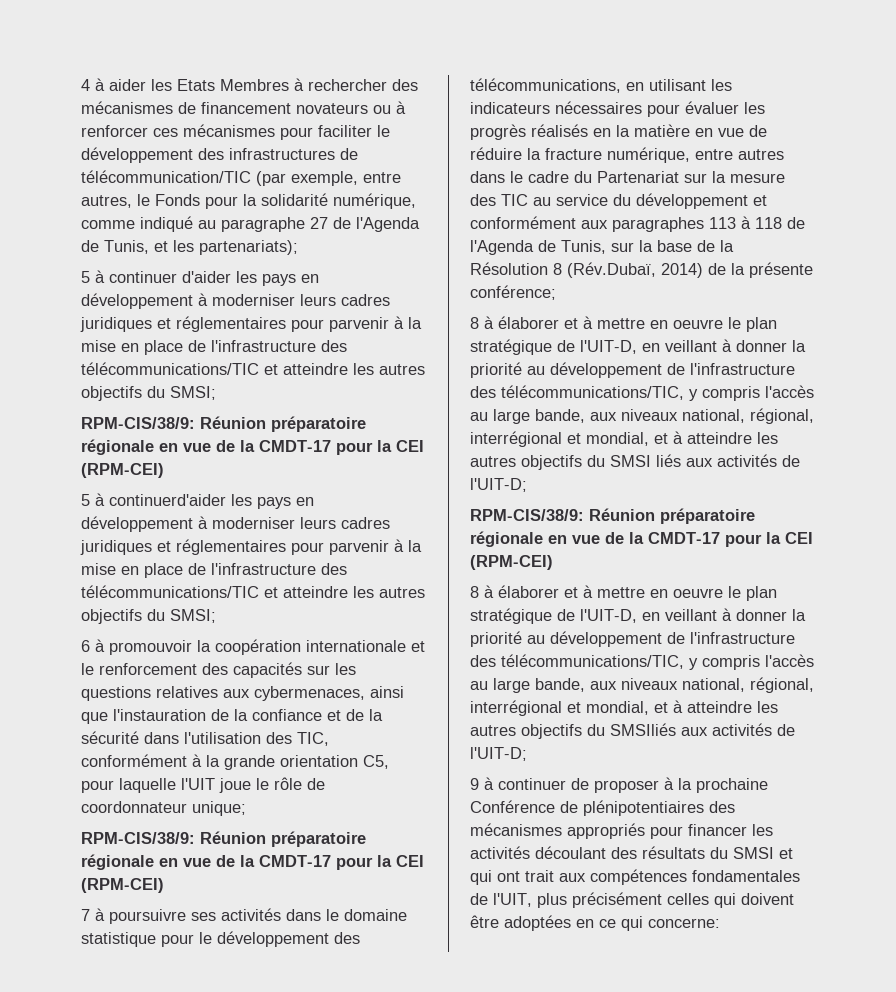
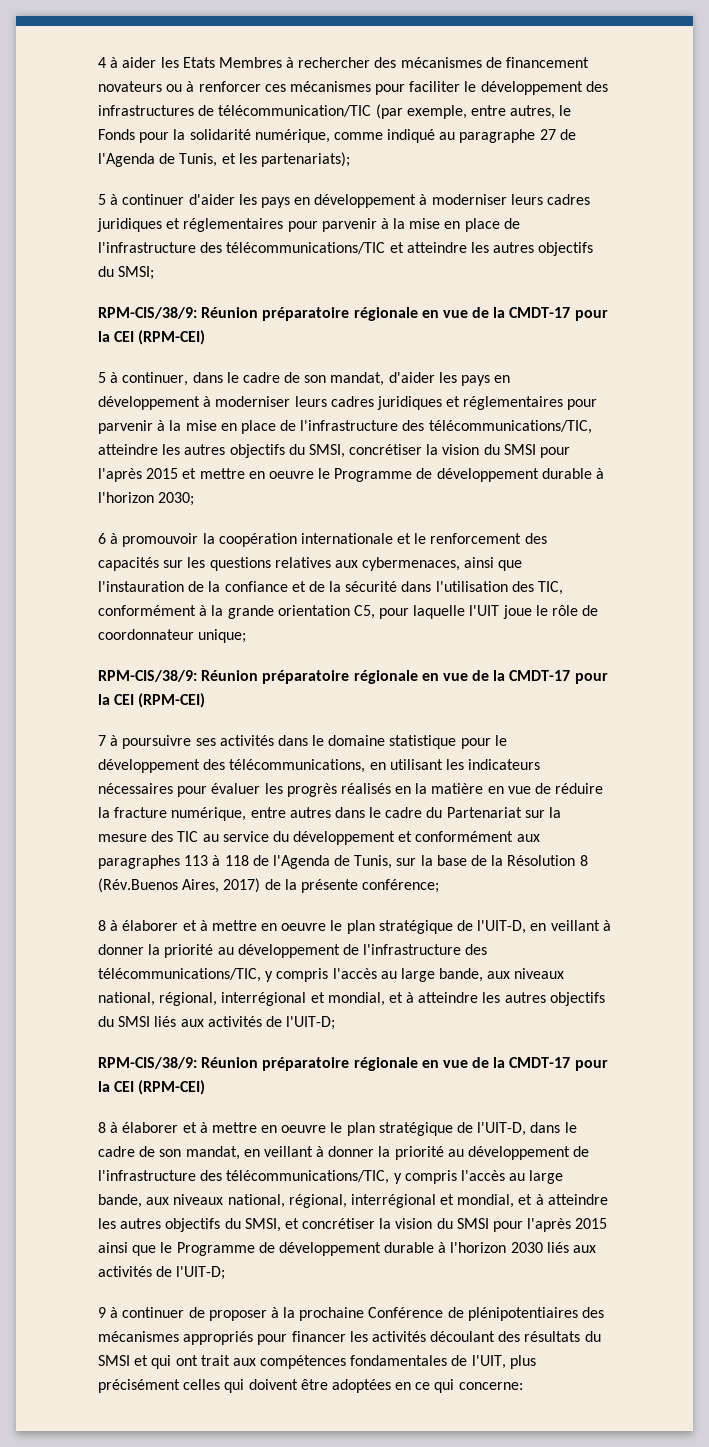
- 5 à continuerd'aider les pays en développement à moderniser leurs cadres juridiques et réglementaires pour parvenir à la mise en place de l'infrastructure des télécommunications/TIC et atteindre les autres objectifs du SMSI;
+ 5 à continuer, dans le cadre de son mandat, d'aider les pays en développement à moderniser leurs cadres juridiques et réglementaires pour parvenir à la mise en place de l'infrastructure des télécommunications/TIC, atteindre les autres objectifs du SMSI, concrétiser la vision du SMSI pour l'après 2015 et mettre en oeuvre le Programme de développement durable à l'horizon 2030;
- 7 à poursuivre ses activités dans le domaine statistique pour le développement des télécommunications, en utilisant les indicateurs nécessaires pour évaluer les progrès réalisés en la matière en vue de réduire la fracture numérique, entre autres dans le cadre du Partenariat sur la mesure des TIC au service du développement et conformément aux paragraphes 113 à 118 de l'Agenda de Tunis, sur la base de la Résolution 8 (Rév.Dubaï, 2014) de la présente conférence;
+ 7 à poursuivre ses activités dans le domaine statistique pour le développement des télécommunications, en utilisant les indicateurs nécessaires pour évaluer les progrès réalisés en la matière en vue de réduire la fracture numérique, entre autres dans le cadre du Partenariat sur la mesure des TIC au service du développement et conformément aux paragraphes 113 à 118 de l'Agenda de Tunis, sur la base de la Résolution 8 (Rév.Buenos Aires, 2017) de la présente conférence;
- 8 à élaborer et à mettre en oeuvre le plan stratégique de l'UIT-D, en veillant à donner la priorité au développement de l'infrastructure des télécommunications/TIC, y compris l'accès au large bande, aux niveaux national, régional, interrégional et mondial, et à atteindre les autres objectifs du SMSIliés aux activités de l'UIT-D;
+ 8 à élaborer et à mettre en oeuvre le plan stratégique de l'UIT-D, dans le cadre de son mandat, en veillant à donner la priorité au développement de l'infrastructure des télécommunications/TIC, y compris l'accès au large bande, aux niveaux national, régional, interrégional et mondial, et à atteindre les autres objectifs du SMSI, et concrétiser la vision du SMSI pour l'après 2015 ainsi que le Programme de développement durable à l'horizon 2030 liés aux activités de l'UIT-D;

